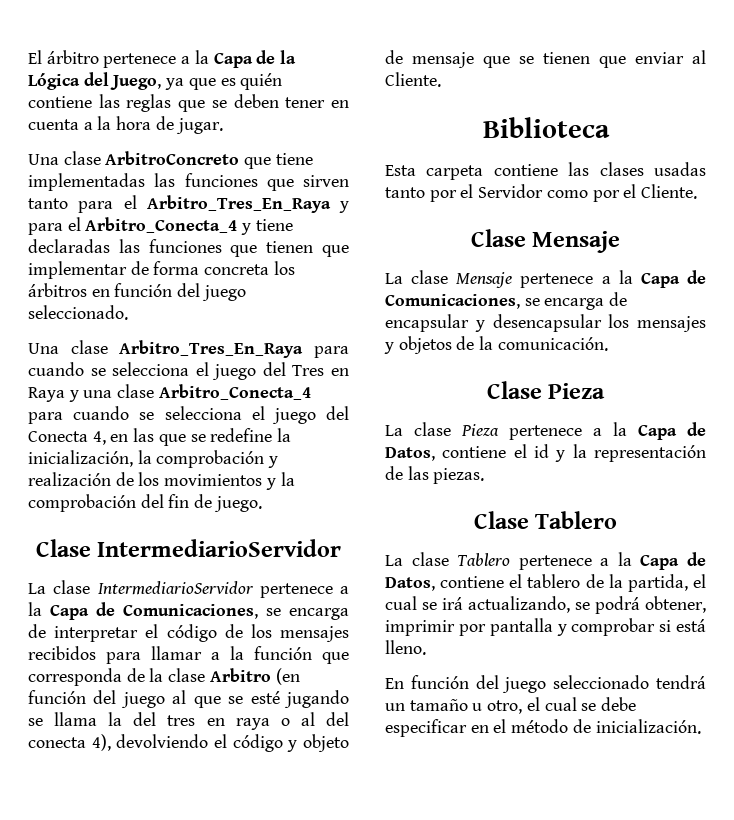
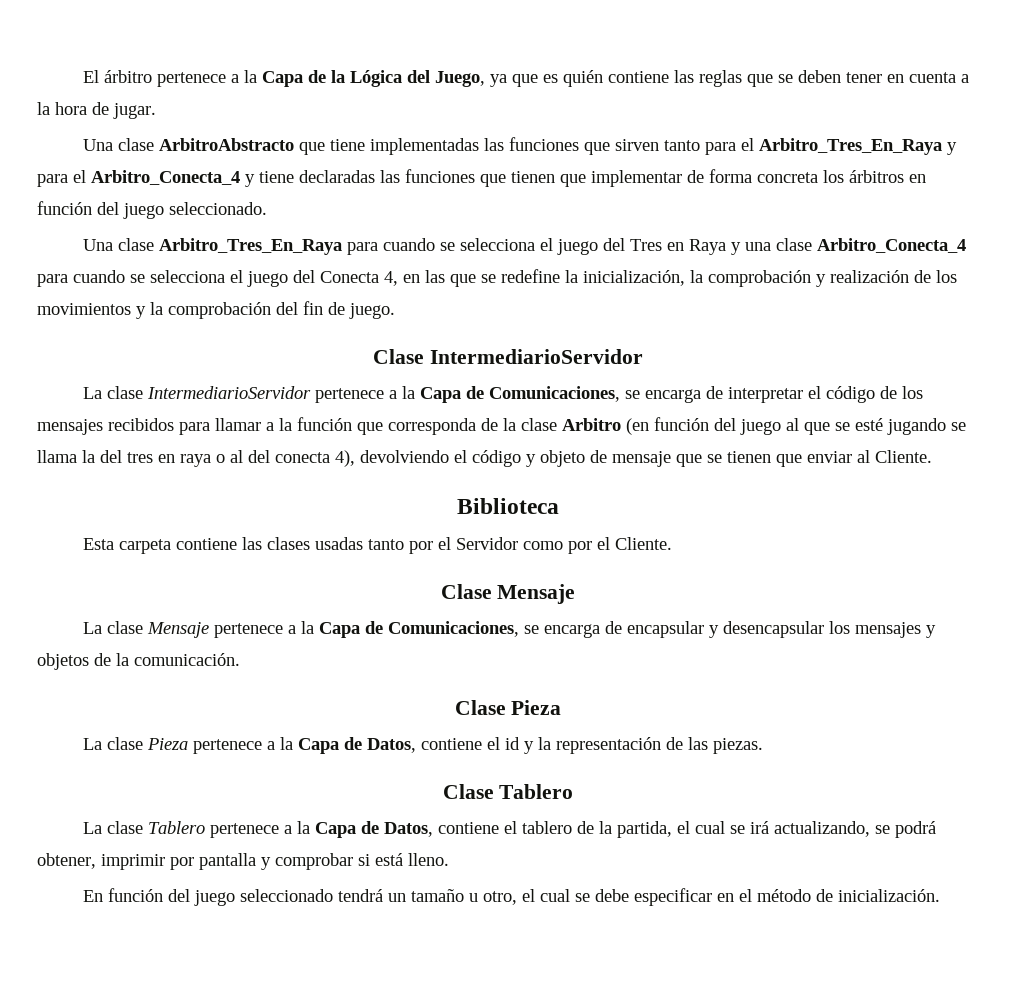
- Una clase ArbitroConcreto que tiene implementadas las funciones que sirven tanto para el Arbitro_Tres_En_Raya y para el Arbitro_Conecta_4 y tiene declaradas las funciones que tienen que implementar de forma concreta los árbitros en función del juego seleccionado.
+ Una clase ArbitroAbstracto que tiene implementadas las funciones que sirven tanto para el Arbitro_Tres_En_Raya y para el Arbitro_Conecta_4 y tiene declaradas las funciones que tienen que implementar de forma concreta los árbitros en función del juego seleccionado.

